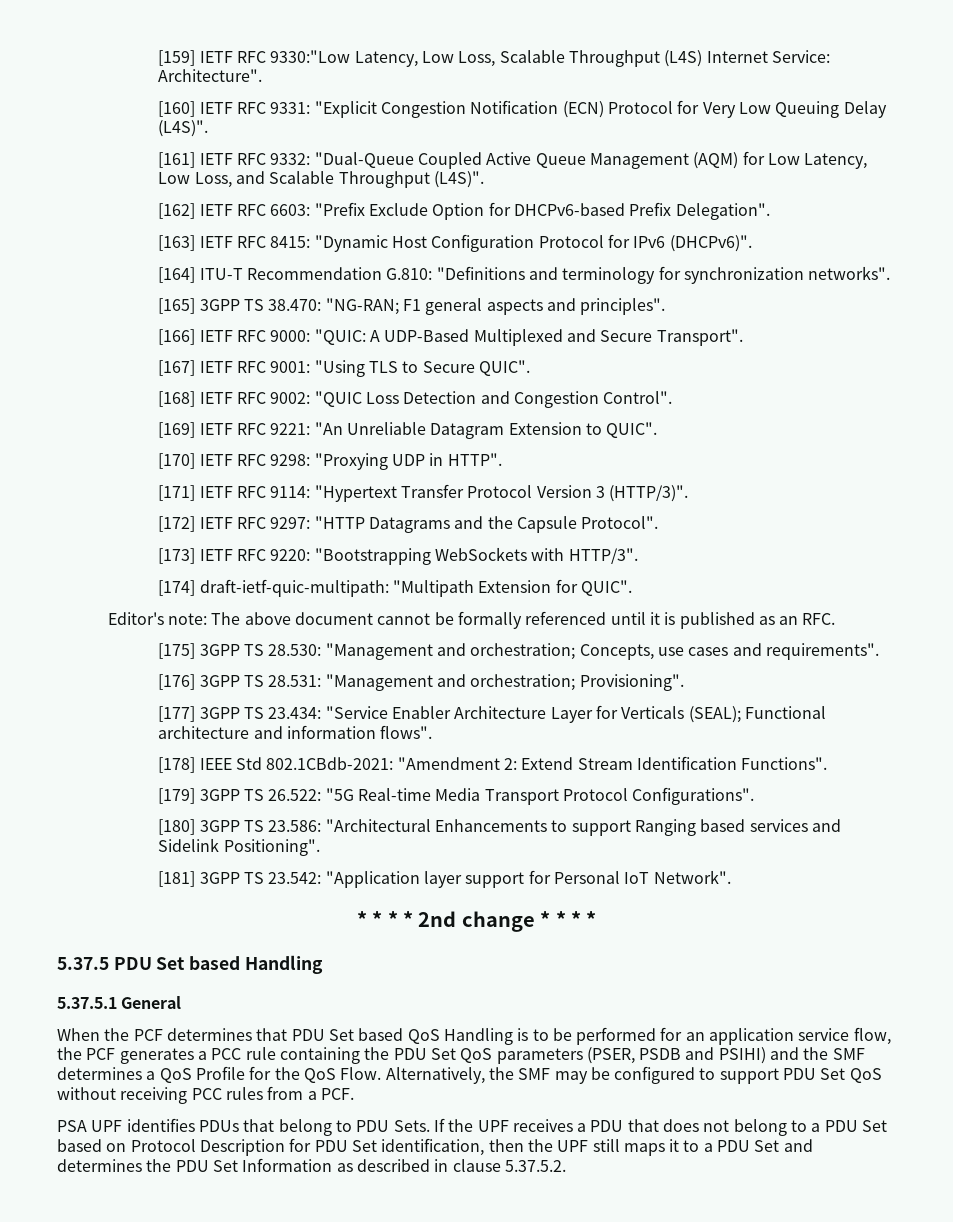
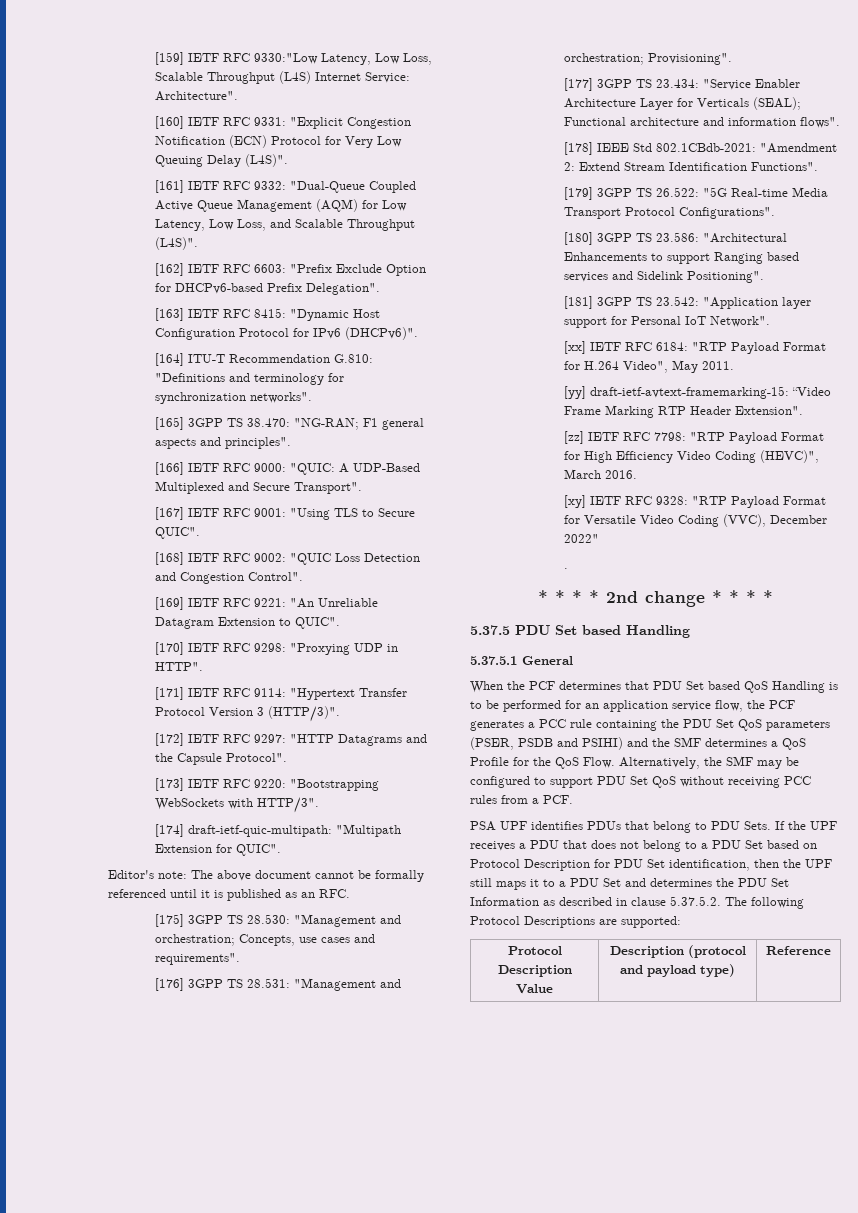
+ [xx] IETF RFC 6184: "RTP Payload Format for H.264 Video", May 2011.
+ [yy] draft-ietf-avtext-framemarking-15: “Video Frame Marking RTP Header Extension".
+ [zz] IETF RFC 7798: "RTP Payload Format for High Efficiency Video Coding (HEVC)", March 2016.
+ [xy] IETF RFC 9328: "RTP Payload Format for Versatile Video Coding (VVC), December 2022"
+ .
- If the UPF receives a PDU that does not belong to a PDU Set based on Protocol Description for PDU Set identification, then the UPF still maps it to a PDU Set and determines the PDU Set Information as described in clause 5.37.5.2.
+ If the UPF receives a PDU that does not belong to a PDU Set based on Protocol Description for PDU Set identification, then the UPF still maps it to a PDU Set and determines the PDU Set Information as described in clause 5.37.5.2. The following Protocol Descriptions are supported:
+ Protocol Description Value | Description (protocol and payload type) | Reference

